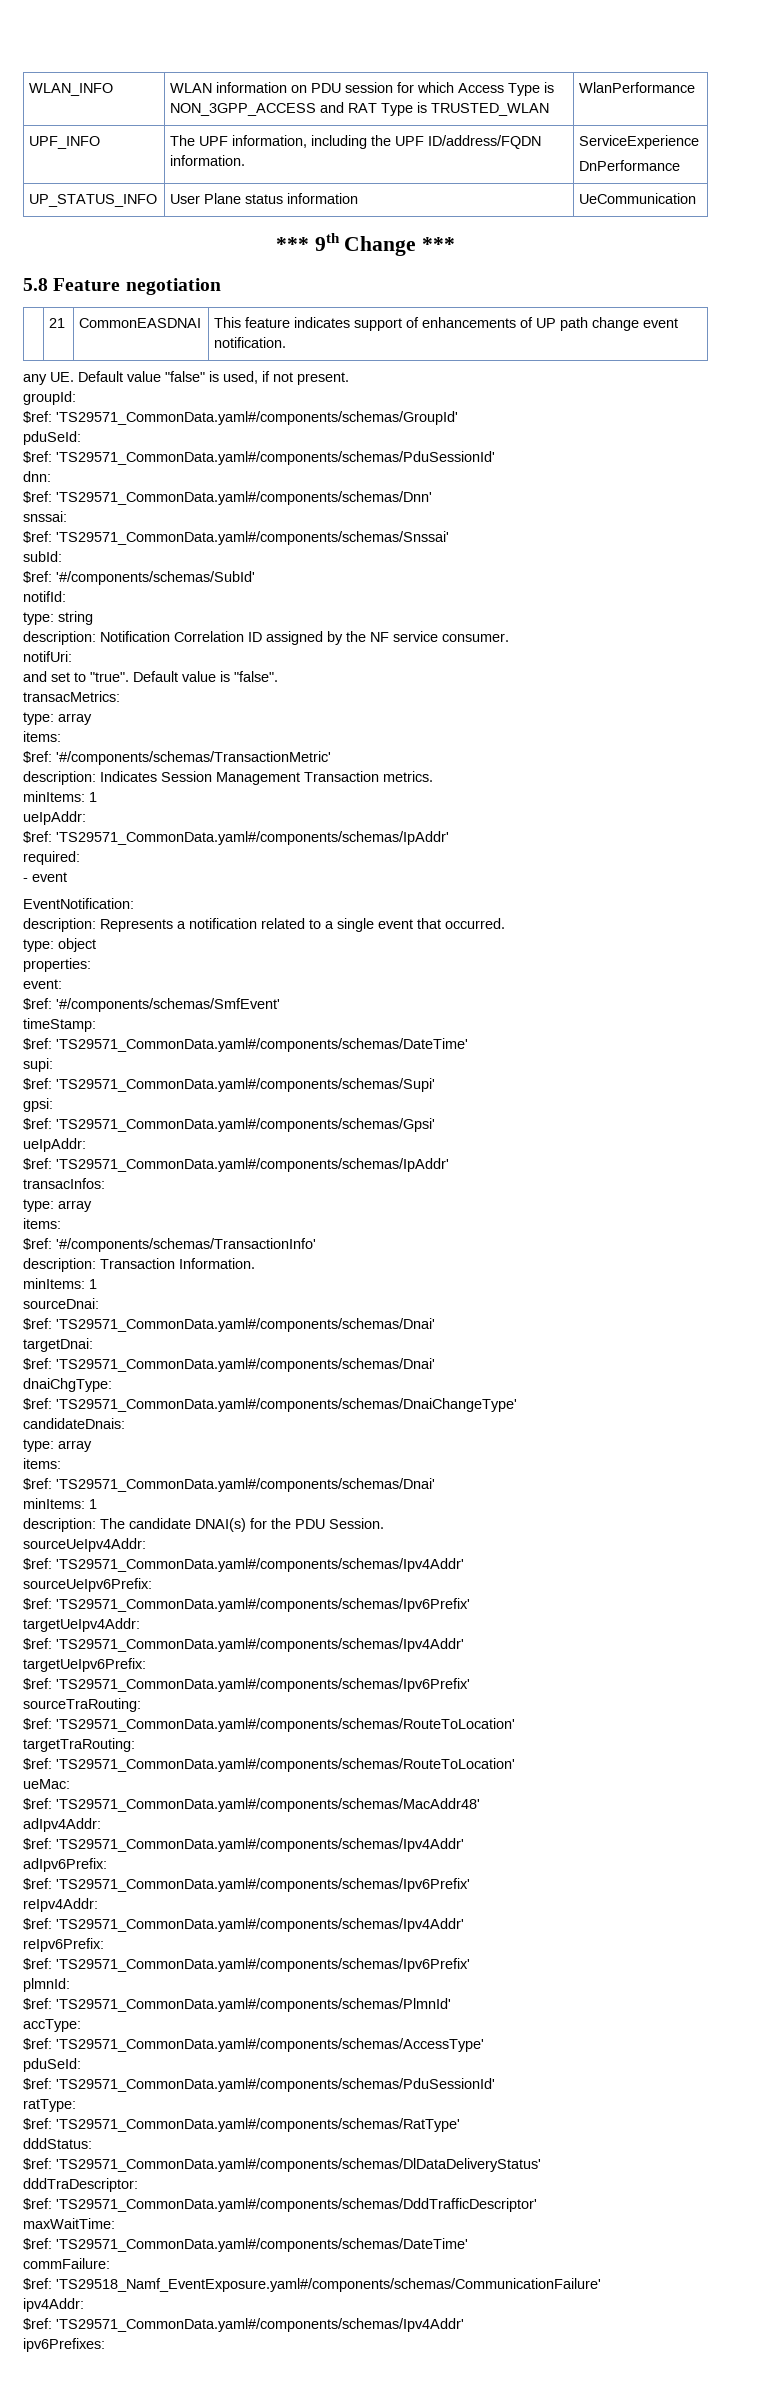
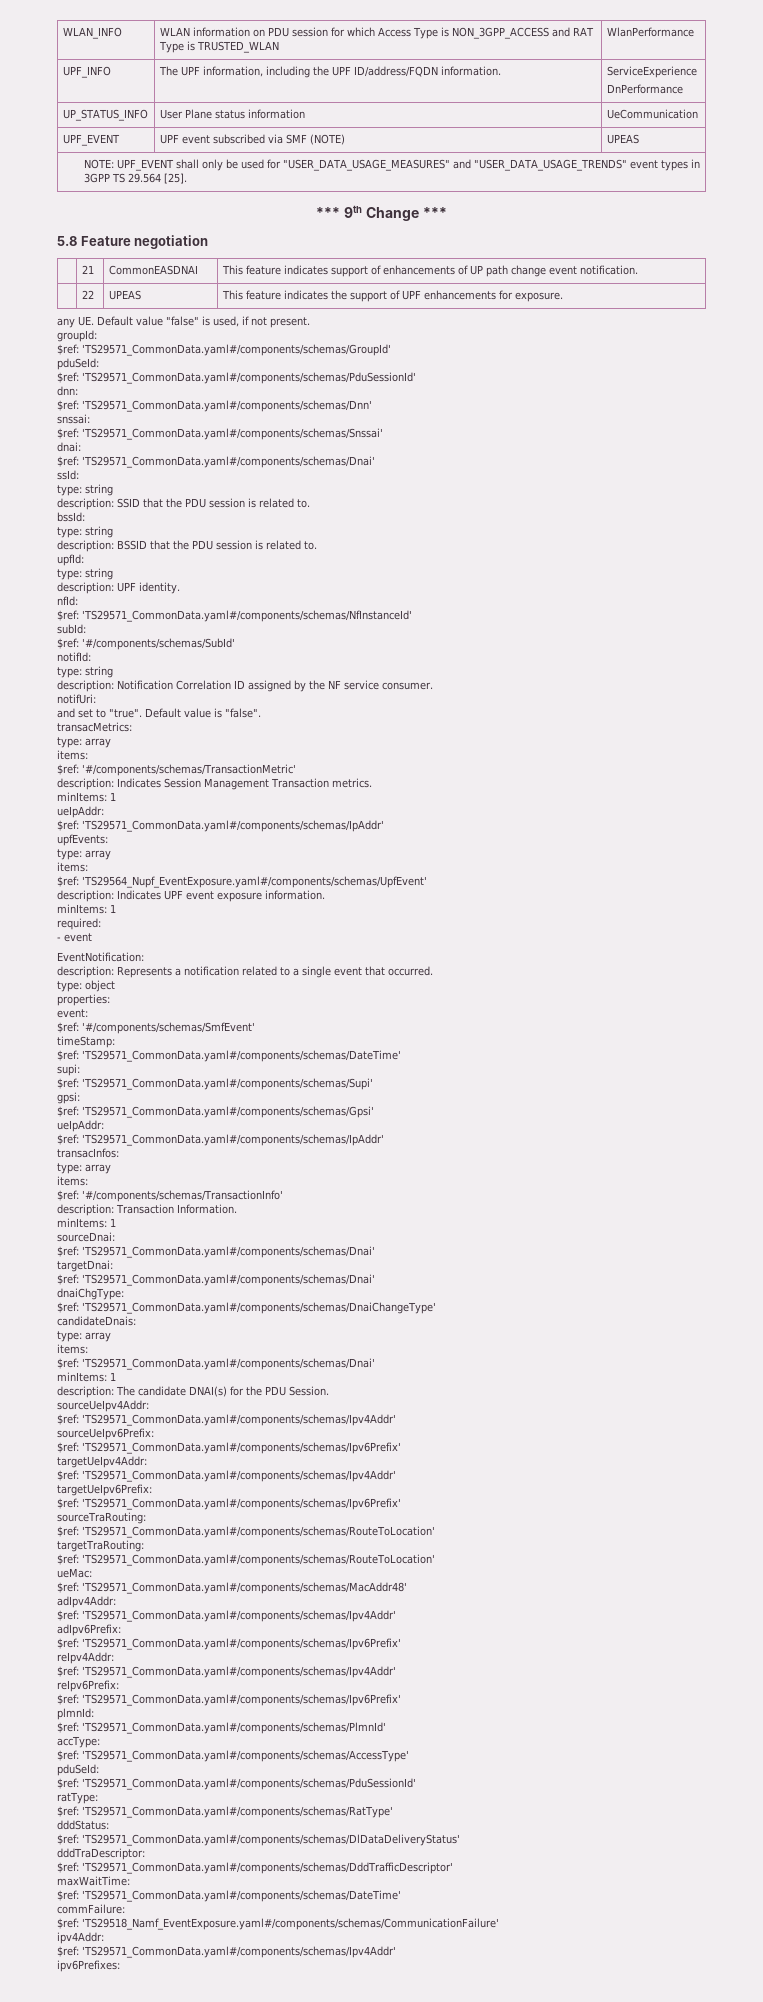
+ UPF_EVENT | UPF event subscribed via SMF (NOTE) | UPEAS
+ NOTE: UPF_EVENT shall only be used for "USER_DATA_USAGE_MEASURES" and "USER_DATA_USAGE_TRENDS" event types in 3GPP TS 29.564 [25].
+ | 22 | UPEAS | This feature indicates the support of UPF enhancements for exposure.
+ dnai:
+ $ref: 'TS29571_CommonData.yaml#/components/schemas/Dnai'
+ ssId:
+ type: string
+ description: SSID that the PDU session is related to.
+ bssId:
+ type: string
+ description: BSSID that the PDU session is related to.
+ upfId:
+ type: string
+ description: UPF identity.
+ nfId:
+ $ref: 'TS29571_CommonData.yaml#/components/schemas/NfInstanceId'
+ upfEvents:
+ type: array
+ items:
+ $ref: 'TS29564_Nupf_EventExposure.yaml#/components/schemas/UpfEvent'
+ description: Indicates UPF event exposure information.
+ minItems: 1

